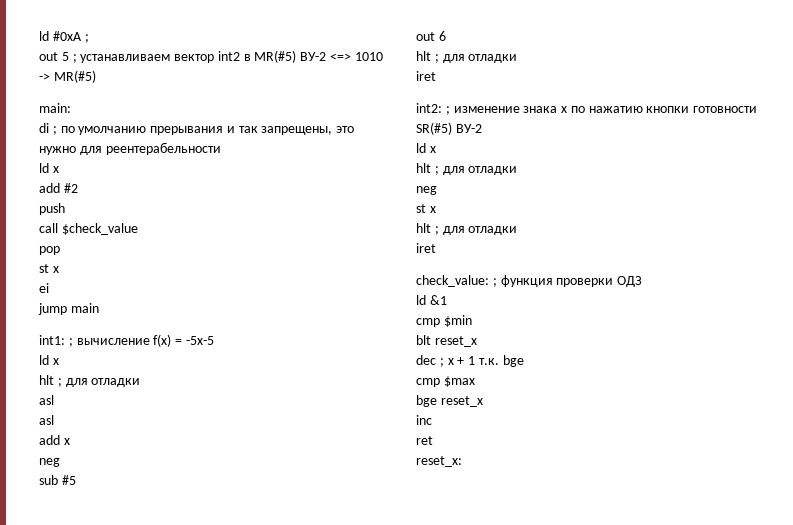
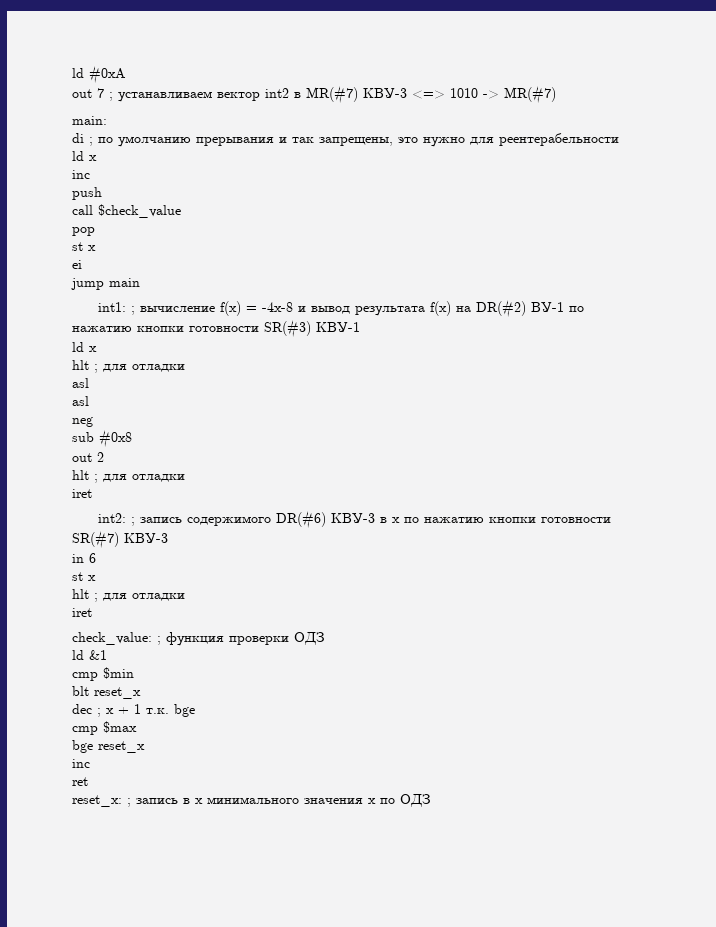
- ld #0xA ;
- out 5 ; устанавливаем вектор int2 в MR(#5) ВУ-2 <=> 1010 -> MR(#5)
+ ld #0xA
+ out 7 ; устанавливаем вектор int2 в MR(#7) КВУ-3 <=> 1010 -> MR(#7)
  di ; по умолчанию прерывания и так запрещены, это нужно для реентерабельности
  ld x
- add #2
+ inc
- int1: ; вычисление f(x) = -5x-5
+ int1: ; вычисление f(x) = -4x-8 и вывод результата f(x) на DR(#2) ВУ-1 по нажатию кнопки готовности SR(#3) КВУ-1
- add x
- sub #5
- out 6
+ sub #0x8
+ out 2
- int2: ; изменение знака x по нажатию кнопки готовности SR(#5) ВУ-2
- ld x
- hlt ; для отладки
- neg
+ int2: ; запись содержимого DR(#6) КВУ-3 в x по нажатию кнопки готовности SR(#7) КВУ-3
+ in 6
- reset_x:
+ reset_x: ; запись в x минимального значения x по ОДЗ

